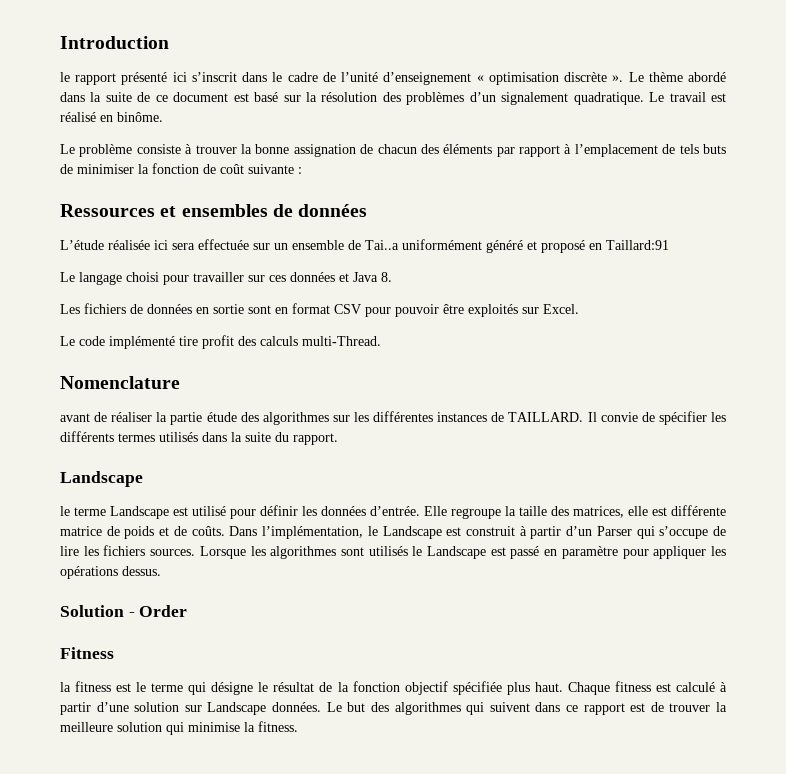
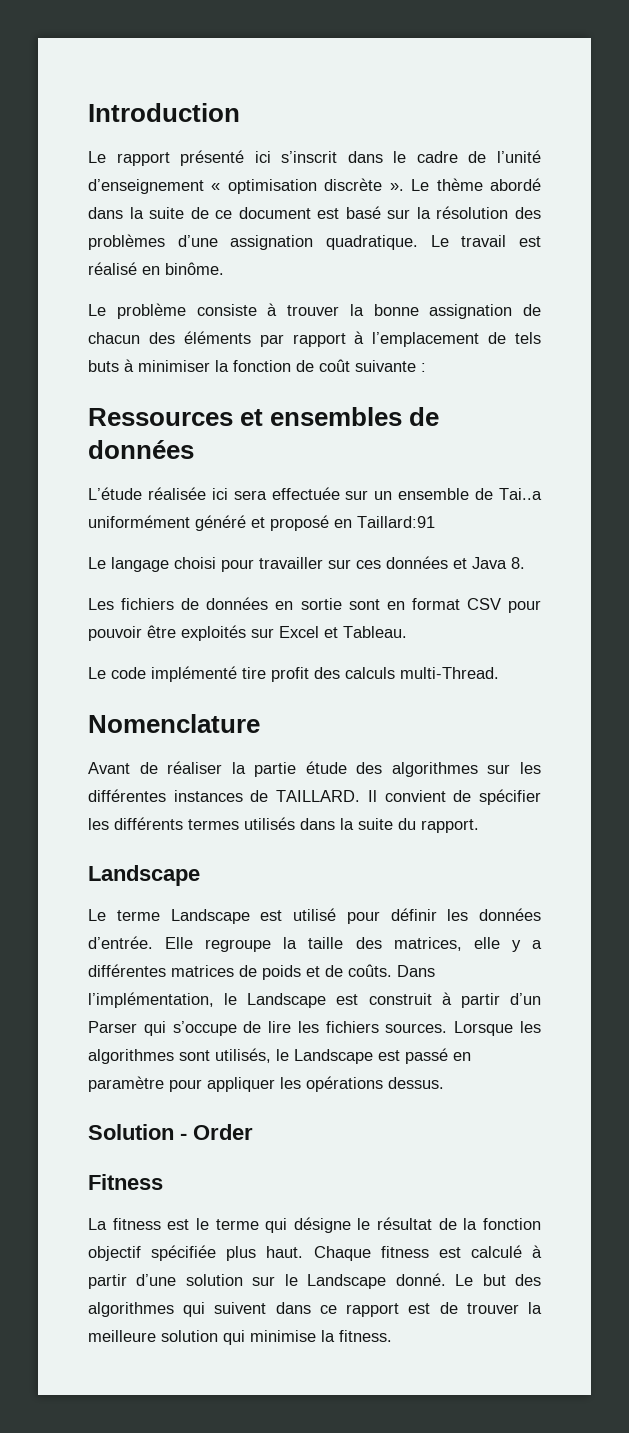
- le rapport présenté ici s’inscrit dans le cadre de l’unité d’enseignement « optimisation discrète ».
+ Le rapport présenté ici s’inscrit dans le cadre de l’unité d’enseignement « optimisation discrète ».
- Le thème abordé dans la suite de ce document est basé sur la résolution des problèmes d’un signalement quadratique.
+ Le thème abordé dans la suite de ce document est basé sur la résolution des problèmes d’une assignation quadratique.
- Le problème consiste à trouver la bonne assignation de chacun des éléments par rapport à l’emplacement de tels buts de minimiser la fonction de coût suivante :
+ Le problème consiste à trouver la bonne assignation de chacun des éléments par rapport à l’emplacement de tels buts à minimiser la fonction de coût suivante :
- Les fichiers de données en sortie sont en format CSV pour pouvoir être exploités sur Excel.
+ Les fichiers de données en sortie sont en format CSV pour pouvoir être exploités sur Excel et Tableau.
- avant de réaliser la partie étude des algorithmes sur les différentes instances de TAILLARD.
+ Avant de réaliser la partie étude des algorithmes sur les différentes instances de TAILLARD.
- Il convie de spécifier les différents termes utilisés dans la suite du rapport.
+ Il convient de spécifier les différents termes utilisés dans la suite du rapport.
- le terme Landscape est utilisé pour définir les données d’entrée.
+ Le terme Landscape est utilisé pour définir les données d’entrée.
- Elle regroupe la taille des matrices, elle est différente matrice de poids et de coûts.
+ Elle regroupe la taille des matrices, elle y a différentes matrices de poids et de coûts.
- Lorsque les algorithmes sont utilisés le Landscape est passé en paramètre pour appliquer les opérations dessus.
+ Lorsque les algorithmes sont utilisés, le Landscape est passé en paramètre pour appliquer les opérations dessus.
- la fitness est le terme qui désigne le résultat de la fonction objectif spécifiée plus haut.
+ La fitness est le terme qui désigne le résultat de la fonction objectif spécifiée plus haut.
- Chaque fitness est calculé à partir d’une solution sur Landscape données.
+ Chaque fitness est calculé à partir d’une solution sur le Landscape donné.

